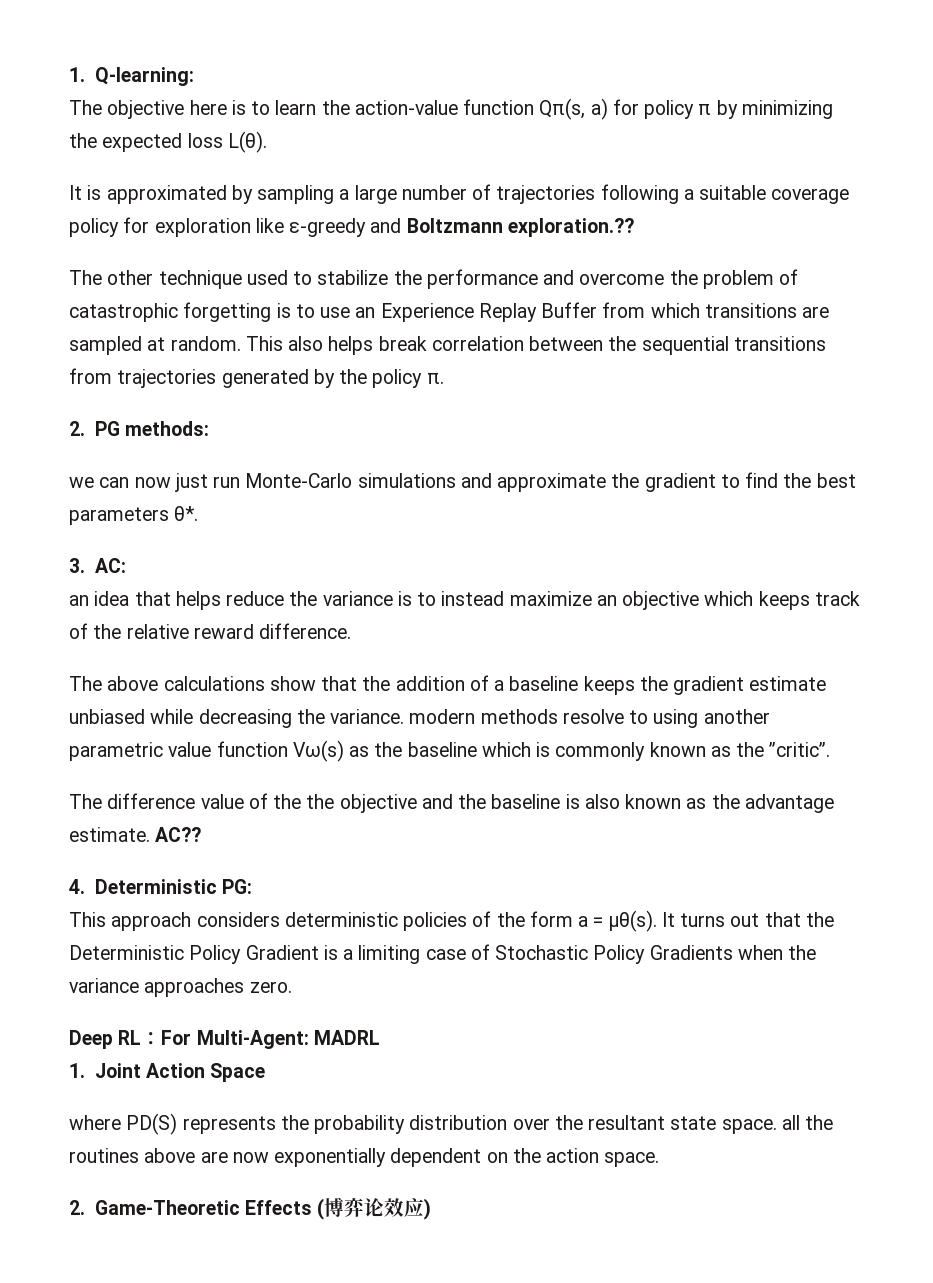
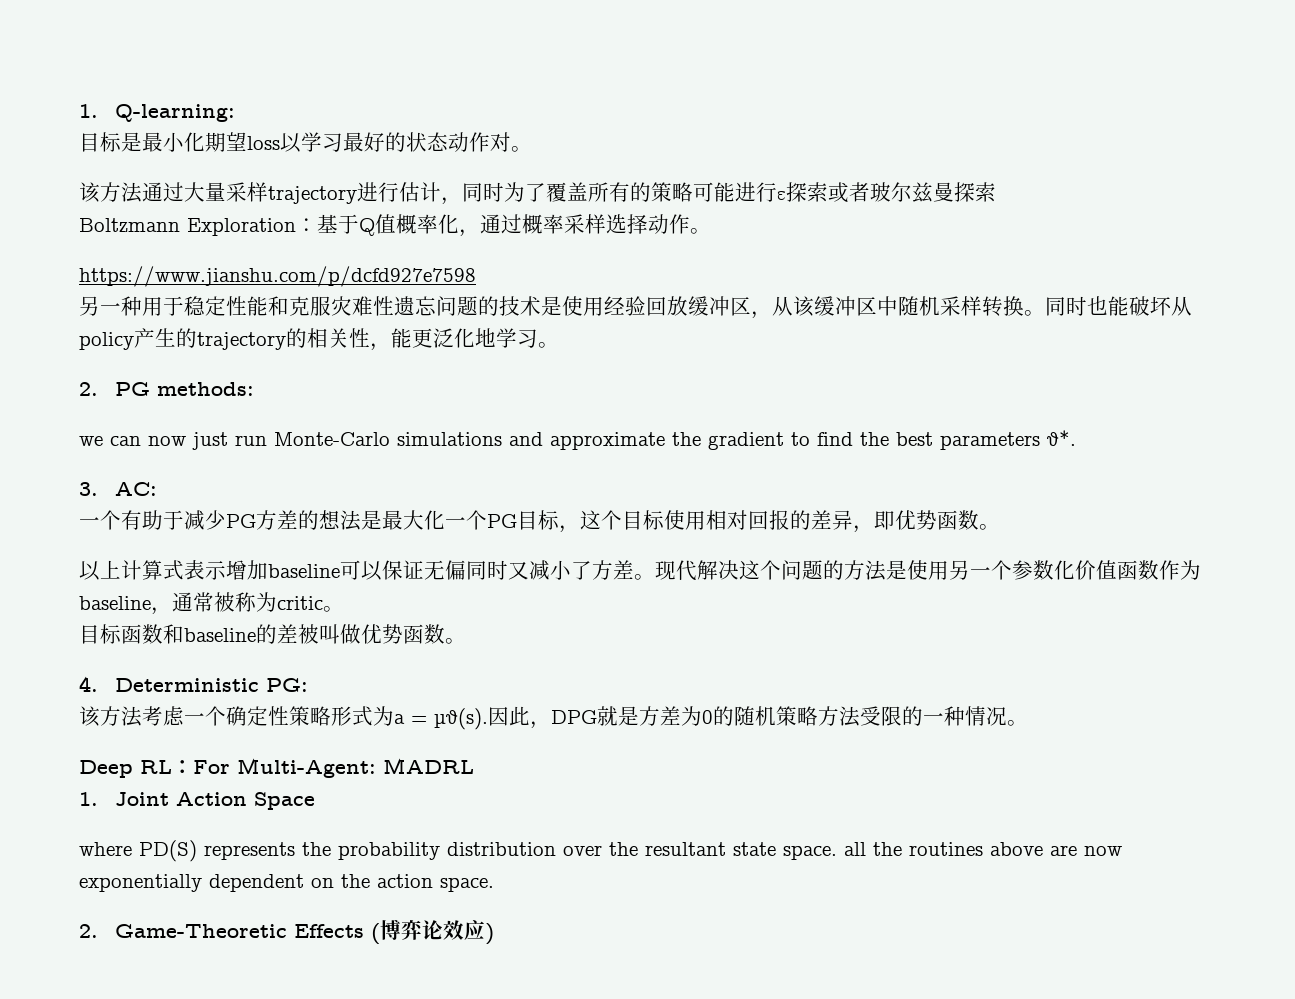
- The objective here is to learn the action-value function Qπ(s, a) for policy π by minimizing the expected loss L(θ).
- It is approximated by sampling a large number of trajectories following a suitable coverage policy for exploration like ε-greedy and Boltzmann exploration.??
- The other technique used to stabilize the performance and overcome the problem of catastrophic forgetting is to use an Experience Replay Buffer from which transitions are sampled at random. This also helps break correlation between the sequential transitions from trajectories generated by the policy π.
+ 目标是最小化期望loss以学习最好的状态动作对。
+ 该方法通过大量采样trajectory进行估计，同时为了覆盖所有的策略可能进行ε探索或者玻尔兹曼探索
+ Boltzmann Exploration：基于Q值概率化，通过概率采样选择动作。
+ https://www.jianshu.com/p/dcfd927e7598
+ 另一种用于稳定性能和克服灾难性遗忘问题的技术是使用经验回放缓冲区，从该缓冲区中随机采样转换。同时也能破坏从policy产生的trajectory的相关性，能更泛化地学习。
- an idea that helps reduce the variance is to instead maximize an objective which keeps track of the relative reward difference.
- The above calculations show that the addition of a baseline keeps the gradient estimate unbiased while decreasing the variance. modern methods resolve to using another parametric value function Vω(s) as the baseline which is commonly known as the ”critic”.
- The difference value of the the objective and the baseline is also known as the advantage estimate. AC??
+ 一个有助于减少PG方差的想法是最大化一个PG目标，这个目标使用相对回报的差异，即优势函数。
+ 以上计算式表示增加baseline可以保证无偏同时又减小了方差。现代解决这个问题的方法是使用另一个参数化价值函数作为baseline，通常被称为critic。
+ 目标函数和baseline的差被叫做优势函数。
  4. Deterministic PG:
- This approach considers deterministic policies of the form a = µθ(s). It turns out that the Deterministic Policy Gradient is a limiting case of Stochastic Policy Gradients when the variance approaches zero.
+ 该方法考虑一个确定性策略形式为a = µθ(s).因此，DPG就是方差为0的随机策略方法受限的一种情况。

